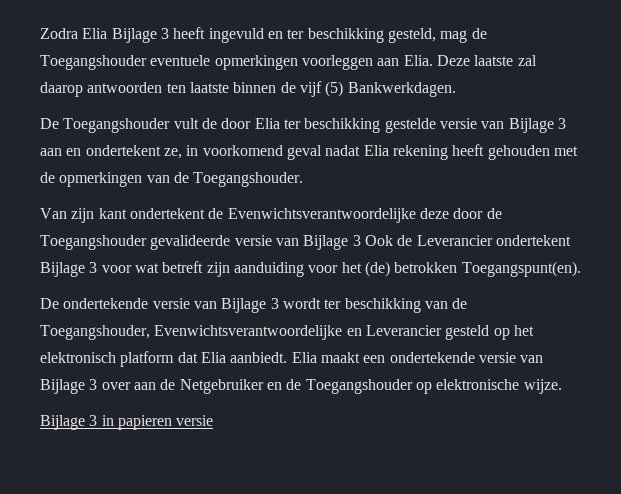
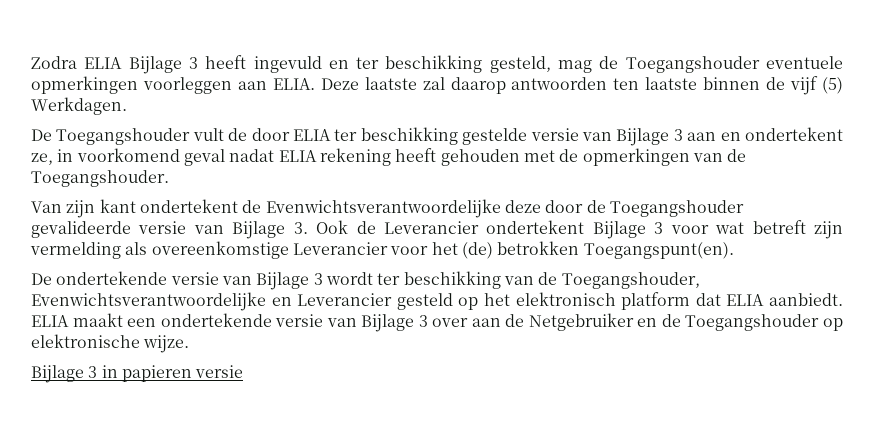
- Zodra Elia Bijlage 3 heeft ingevuld en ter beschikking gesteld, mag de Toegangshouder eventuele opmerkingen voorleggen aan Elia.
+ Zodra ELIA Bijlage 3 heeft ingevuld en ter beschikking gesteld, mag de Toegangshouder eventuele opmerkingen voorleggen aan ELIA.
- Deze laatste zal daarop antwoorden ten laatste binnen de vijf (5) Bankwerkdagen.
+ Deze laatste zal daarop antwoorden ten laatste binnen de vijf (5) Werkdagen.
- De Toegangshouder vult de door Elia ter beschikking gestelde versie van Bijlage 3 aan en ondertekent ze, in voorkomend geval nadat Elia rekening heeft gehouden met de opmerkingen van de Toegangshouder.
+ De Toegangshouder vult de door ELIA ter beschikking gestelde versie van Bijlage 3 aan en ondertekent ze, in voorkomend geval nadat ELIA rekening heeft gehouden met de opmerkingen van de Toegangshouder.
- Van zijn kant ondertekent de Evenwichtsverantwoordelijke deze door de Toegangshouder gevalideerde versie van Bijlage 3 Ook de Leverancier ondertekent Bijlage 3 voor wat betreft zijn aanduiding voor het (de) betrokken Toegangspunt(en).
+ Van zijn kant ondertekent de Evenwichtsverantwoordelijke deze door de Toegangshouder gevalideerde versie van Bijlage 3. Ook de Leverancier ondertekent Bijlage 3 voor wat betreft zijn vermelding als overeenkomstige Leverancier voor het (de) betrokken Toegangspunt(en).
- De ondertekende versie van Bijlage 3 wordt ter beschikking van de Toegangshouder, Evenwichtsverantwoordelijke en Leverancier gesteld op het elektronisch platform dat Elia aanbiedt. Elia maakt een ondertekende versie van Bijlage 3 over aan de Netgebruiker en de Toegangshouder op elektronische wijze.
+ De ondertekende versie van Bijlage 3 wordt ter beschikking van de Toegangshouder, Evenwichtsverantwoordelijke en Leverancier gesteld op het elektronisch platform dat ELIA aanbiedt. ELIA maakt een ondertekende versie van Bijlage 3 over aan de Netgebruiker en de Toegangshouder op elektronische wijze.

